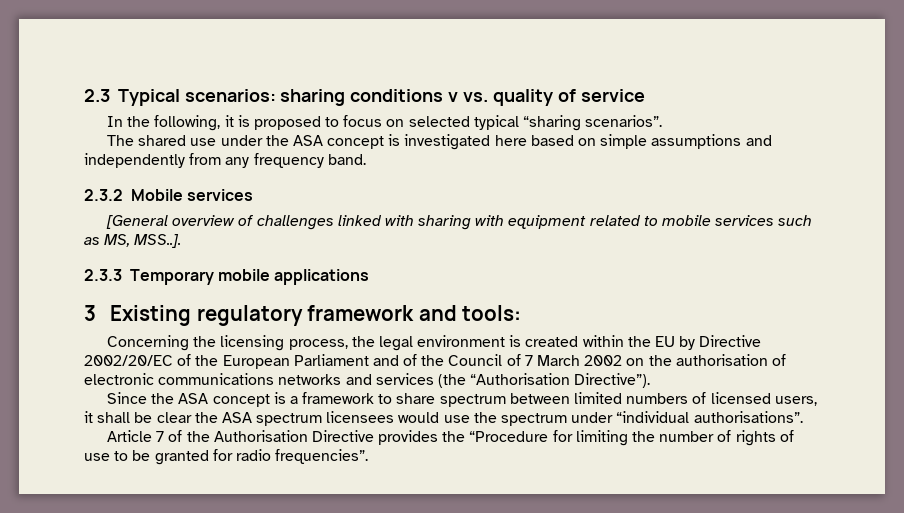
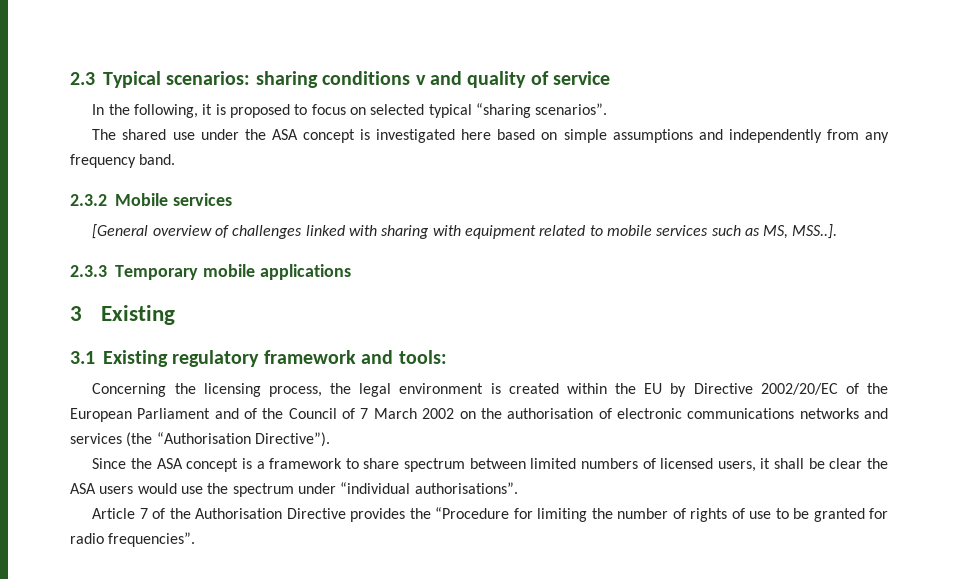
- 2.3 Typical scenarios: sharing conditions v vs. quality of service
+ 2.3 Typical scenarios: sharing conditions v and quality of service
- 3 Existing regulatory framework and tools:
+ 3 Existing
+ 3.1 Existing regulatory framework and tools:
- Since the ASA concept is a framework to share spectrum between limited numbers of licensed users, it shall be clear the ASA spectrum licensees would use the spectrum under “individual authorisations”.
+ Since the ASA concept is a framework to share spectrum between limited numbers of licensed users, it shall be clear the ASA users would use the spectrum under “individual authorisations”.

